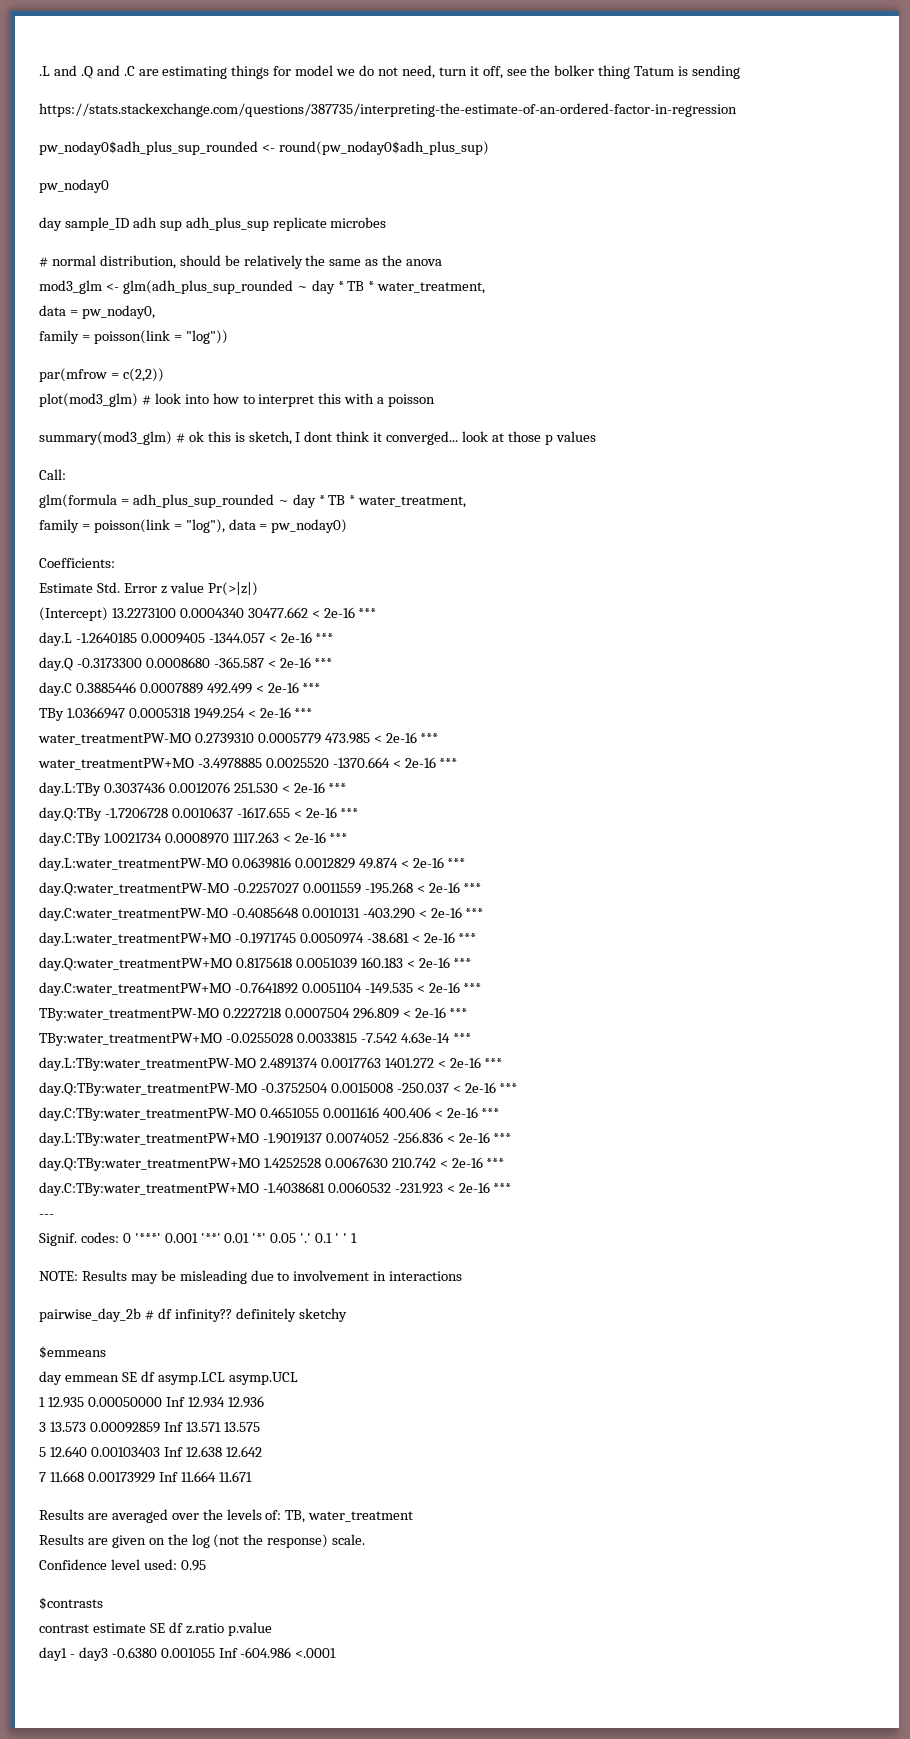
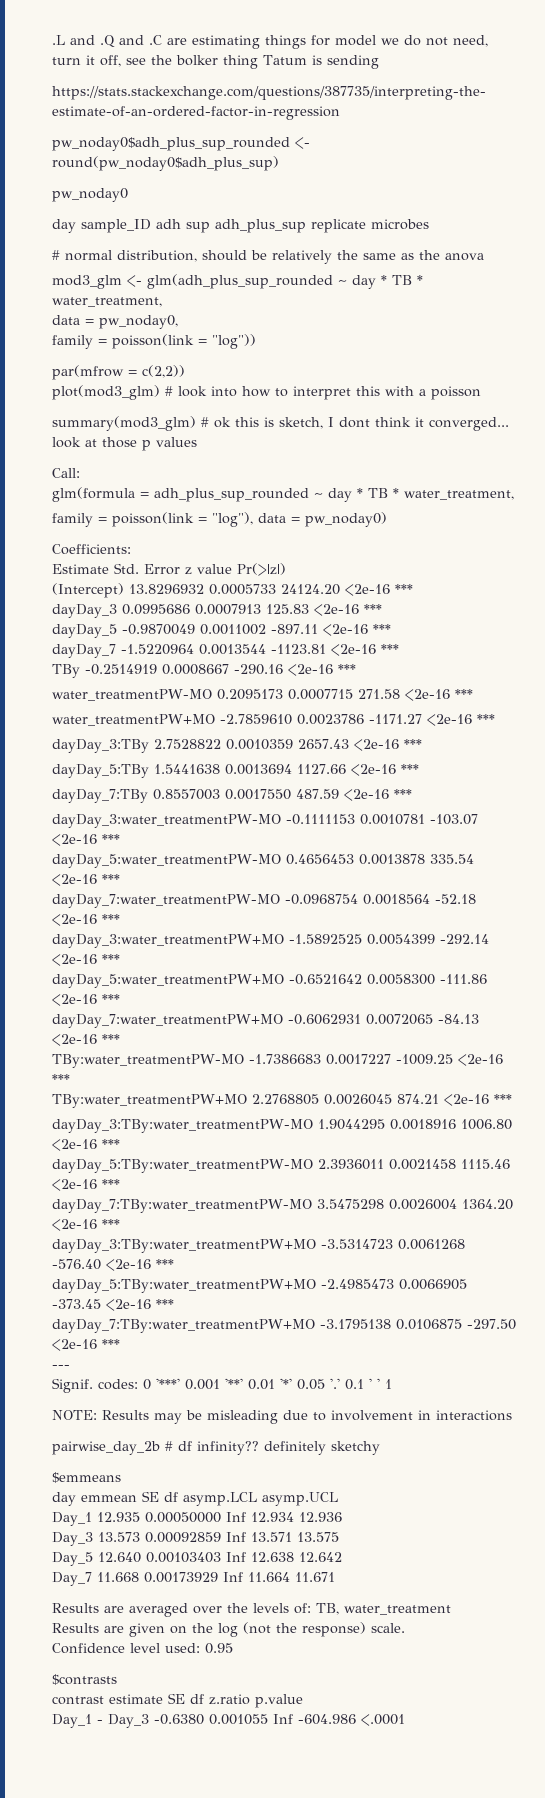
- (Intercept) 13.2273100 0.0004340 30477.662 < 2e-16 ***
- day.L -1.2640185 0.0009405 -1344.057 < 2e-16 ***
- day.Q -0.3173300 0.0008680 -365.587 < 2e-16 ***
- day.C 0.3885446 0.0007889 492.499 < 2e-16 ***
- TBy 1.0366947 0.0005318 1949.254 < 2e-16 ***
- water_treatmentPW-MO 0.2739310 0.0005779 473.985 < 2e-16 ***
- water_treatmentPW+MO -3.4978885 0.0025520 -1370.664 < 2e-16 ***
- day.L:TBy 0.3037436 0.0012076 251.530 < 2e-16 ***
- day.Q:TBy -1.7206728 0.0010637 -1617.655 < 2e-16 ***
- day.C:TBy 1.0021734 0.0008970 1117.263 < 2e-16 ***
- day.L:water_treatmentPW-MO 0.0639816 0.0012829 49.874 < 2e-16 ***
- day.Q:water_treatmentPW-MO -0.2257027 0.0011559 -195.268 < 2e-16 ***
- day.C:water_treatmentPW-MO -0.4085648 0.0010131 -403.290 < 2e-16 ***
- day.L:water_treatmentPW+MO -0.1971745 0.0050974 -38.681 < 2e-16 ***
- day.Q:water_treatmentPW+MO 0.8175618 0.0051039 160.183 < 2e-16 ***
- day.C:water_treatmentPW+MO -0.7641892 0.0051104 -149.535 < 2e-16 ***
- TBy:water_treatmentPW-MO 0.2227218 0.0007504 296.809 < 2e-16 ***
- TBy:water_treatmentPW+MO -0.0255028 0.0033815 -7.542 4.63e-14 ***
- day.L:TBy:water_treatmentPW-MO 2.4891374 0.0017763 1401.272 < 2e-16 ***
- day.Q:TBy:water_treatmentPW-MO -0.3752504 0.0015008 -250.037 < 2e-16 ***
- day.C:TBy:water_treatmentPW-MO 0.4651055 0.0011616 400.406 < 2e-16 ***
- day.L:TBy:water_treatmentPW+MO -1.9019137 0.0074052 -256.836 < 2e-16 ***
- day.Q:TBy:water_treatmentPW+MO 1.4252528 0.0067630 210.742 < 2e-16 ***
- day.C:TBy:water_treatmentPW+MO -1.4038681 0.0060532 -231.923 < 2e-16 ***
+ (Intercept) 13.8296932 0.0005733 24124.20 <2e-16 ***
+ dayDay_3 0.0995686 0.0007913 125.83 <2e-16 ***
+ dayDay_5 -0.9870049 0.0011002 -897.11 <2e-16 ***
+ dayDay_7 -1.5220964 0.0013544 -1123.81 <2e-16 ***
+ TBy -0.2514919 0.0008667 -290.16 <2e-16 ***
+ water_treatmentPW-MO 0.2095173 0.0007715 271.58 <2e-16 ***
+ water_treatmentPW+MO -2.7859610 0.0023786 -1171.27 <2e-16 ***
+ dayDay_3:TBy 2.7528822 0.0010359 2657.43 <2e-16 ***
+ dayDay_5:TBy 1.5441638 0.0013694 1127.66 <2e-16 ***
+ dayDay_7:TBy 0.8557003 0.0017550 487.59 <2e-16 ***
+ dayDay_3:water_treatmentPW-MO -0.1111153 0.0010781 -103.07 <2e-16 ***
+ dayDay_5:water_treatmentPW-MO 0.4656453 0.0013878 335.54 <2e-16 ***
+ dayDay_7:water_treatmentPW-MO -0.0968754 0.0018564 -52.18 <2e-16 ***
+ dayDay_3:water_treatmentPW+MO -1.5892525 0.0054399 -292.14 <2e-16 ***
+ dayDay_5:water_treatmentPW+MO -0.6521642 0.0058300 -111.86 <2e-16 ***
+ dayDay_7:water_treatmentPW+MO -0.6062931 0.0072065 -84.13 <2e-16 ***
+ TBy:water_treatmentPW-MO -1.7386683 0.0017227 -1009.25 <2e-16 ***
+ TBy:water_treatmentPW+MO 2.2768805 0.0026045 874.21 <2e-16 ***
+ dayDay_3:TBy:water_treatmentPW-MO 1.9044295 0.0018916 1006.80 <2e-16 ***
+ dayDay_5:TBy:water_treatmentPW-MO 2.3936011 0.0021458 1115.46 <2e-16 ***
+ dayDay_7:TBy:water_treatmentPW-MO 3.5475298 0.0026004 1364.20 <2e-16 ***
+ dayDay_3:TBy:water_treatmentPW+MO -3.5314723 0.0061268 -576.40 <2e-16 ***
+ dayDay_5:TBy:water_treatmentPW+MO -2.4985473 0.0066905 -373.45 <2e-16 ***
+ dayDay_7:TBy:water_treatmentPW+MO -3.1795138 0.0106875 -297.50 <2e-16 ***
- 1 12.935 0.00050000 Inf 12.934 12.936
+ Day_1 12.935 0.00050000 Inf 12.934 12.936
- 3 13.573 0.00092859 Inf 13.571 13.575
+ Day_3 13.573 0.00092859 Inf 13.571 13.575
- 5 12.640 0.00103403 Inf 12.638 12.642
+ Day_5 12.640 0.00103403 Inf 12.638 12.642
- 7 11.668 0.00173929 Inf 11.664 11.671
+ Day_7 11.668 0.00173929 Inf 11.664 11.671
- day1 - day3 -0.6380 0.001055 Inf -604.986 <.0001
+ Day_1 - Day_3 -0.6380 0.001055 Inf -604.986 <.0001

